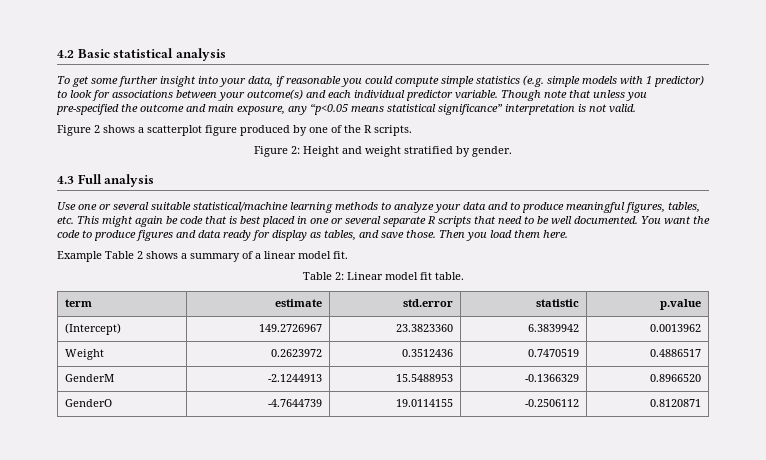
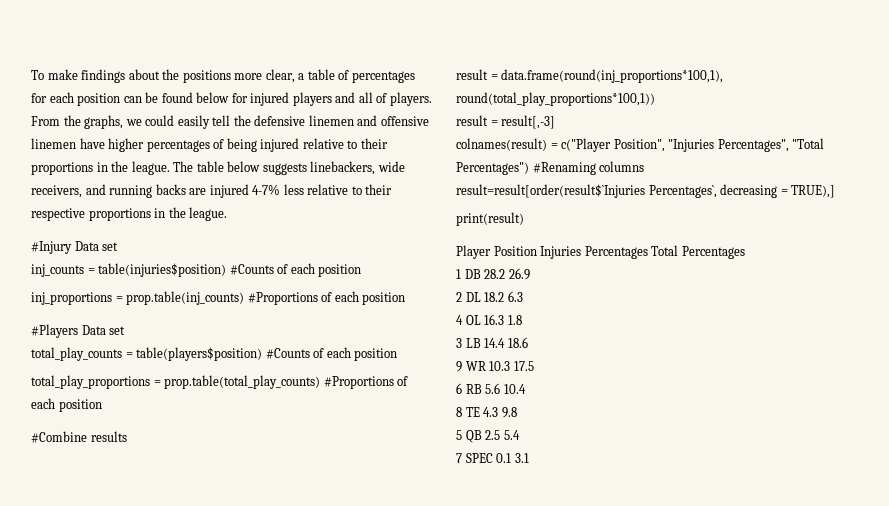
- 4.2 Basic statistical analysis
- To get some further insight into your data, if reasonable you could compute simple statistics (e.g. simple models with 1 predictor) to look for associations between your outcome(s) and each individual predictor variable. Though note that unless you pre-specified the outcome and main exposure, any “p<0.05 means statistical significance” interpretation is not valid.
- Figure 2 shows a scatterplot figure produced by one of the R scripts.
- Figure 2: Height and weight stratified by gender.
- 4.3 Full analysis
- Use one or several suitable statistical/machine learning methods to analyze your data and to produce meaningful figures, tables, etc. This might again be code that is best placed in one or several separate R scripts that need to be well documented. You want the code to produce figures and data ready for display as tables, and save those. Then you load them here.
- Example Table 2 shows a summary of a linear model fit.
- Table 2: Linear model fit table.
- term | estimate | std.error | statistic | p.value
- (Intercept) | 149.2726967 | 23.3823360 | 6.3839942 | 0.0013962
- Weight | 0.2623972 | 0.3512436 | 0.7470519 | 0.4886517
- GenderM | -2.1244913 | 15.5488953 | -0.1366329 | 0.8966520
- GenderO | -4.7644739 | 19.0114155 | -0.2506112 | 0.8120871
+ To make findings about the positions more clear, a table of percentages for each position can be found below for injured players and all of players. From the graphs, we could easily tell the defensive linemen and offensive linemen have higher percentages of being injured relative to their proportions in the league. The table below suggests linebackers, wide receivers, and running backs are injured 4-7% less relative to their respective proportions in the league.
+ #Injury Data set
+ inj_counts = table(injuries$position) #Counts of each position
+ inj_proportions = prop.table(inj_counts) #Proportions of each position
+ #Players Data set
+ total_play_counts = table(players$position) #Counts of each position
+ total_play_proportions = prop.table(total_play_counts) #Proportions of each position
+ #Combine results
+ result = data.frame(round(inj_proportions*100,1), round(total_play_proportions*100,1))
+ result = result[,-3]
+ colnames(result) = c("Player Position", "Injuries Percentages", "Total Percentages") #Renaming columns
+ result=result[order(result$`Injuries Percentages`, decreasing = TRUE),]
+ print(result)
+ Player Position Injuries Percentages Total Percentages
+ 1 DB 28.2 26.9
+ 2 DL 18.2 6.3
+ 4 OL 16.3 1.8
+ 3 LB 14.4 18.6
+ 9 WR 10.3 17.5
+ 6 RB 5.6 10.4
+ 8 TE 4.3 9.8
+ 5 QB 2.5 5.4
+ 7 SPEC 0.1 3.1

